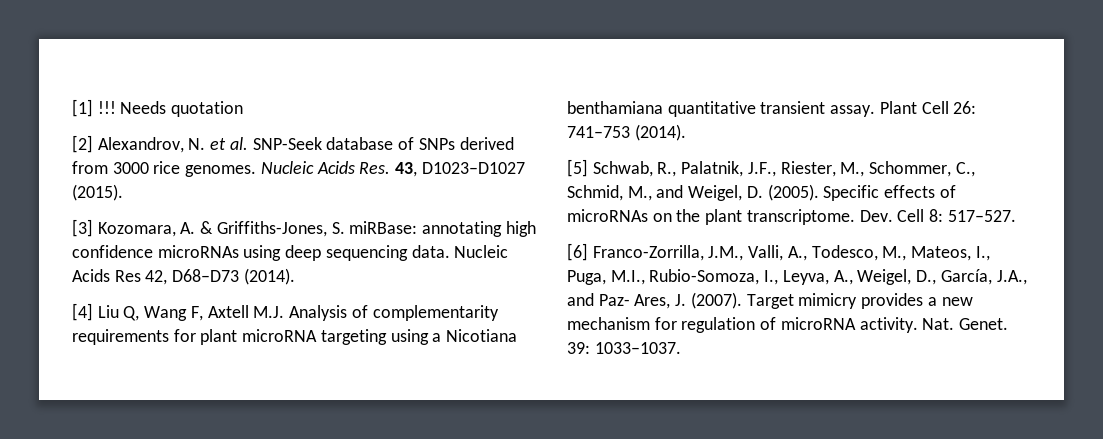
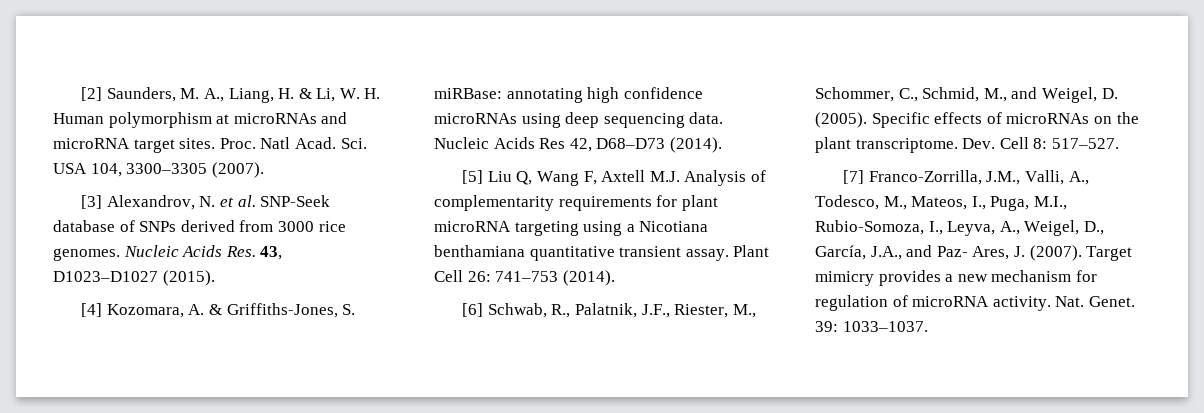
- [1] !!! Needs quotation
- [2] Alexandrov, N. et al. SNP-Seek database of SNPs derived from 3000 rice genomes.
+ [2] Saunders, M. A., Liang, H. & Li, W. H. Human polymorphism at microRNAs and microRNA target sites. Proc. Natl Acad. Sci. USA 104, 3300–3305 (2007).
+ [3] Alexandrov, N. et al. SNP-Seek database of SNPs derived from 3000 rice genomes.
- [3] Kozomara, A. & Griffiths-Jones, S. miRBase: annotating high confidence microRNAs using deep sequencing data.
+ [4] Kozomara, A. & Griffiths-Jones, S. miRBase: annotating high confidence microRNAs using deep sequencing data.
- [4] Liu Q, Wang F, Axtell M.J. Analysis of complementarity requirements for plant microRNA targeting using a Nicotiana benthamiana quantitative transient assay.
+ [5] Liu Q, Wang F, Axtell M.J. Analysis of complementarity requirements for plant microRNA targeting using a Nicotiana benthamiana quantitative transient assay.
- [5] Schwab, R., Palatnik, J.F., Riester, M., Schommer, C., Schmid, M., and Weigel, D. (2005).
+ [6] Schwab, R., Palatnik, J.F., Riester, M., Schommer, C., Schmid, M., and Weigel, D. (2005).
- [6] Franco-Zorrilla, J.M., Valli, A., Todesco, M., Mateos, I., Puga, M.I., Rubio-Somoza, I., Leyva, A., Weigel, D., García, J.A., and Paz- Ares, J. (2007).
+ [7] Franco-Zorrilla, J.M., Valli, A., Todesco, M., Mateos, I., Puga, M.I., Rubio-Somoza, I., Leyva, A., Weigel, D., García, J.A., and Paz- Ares, J. (2007).

